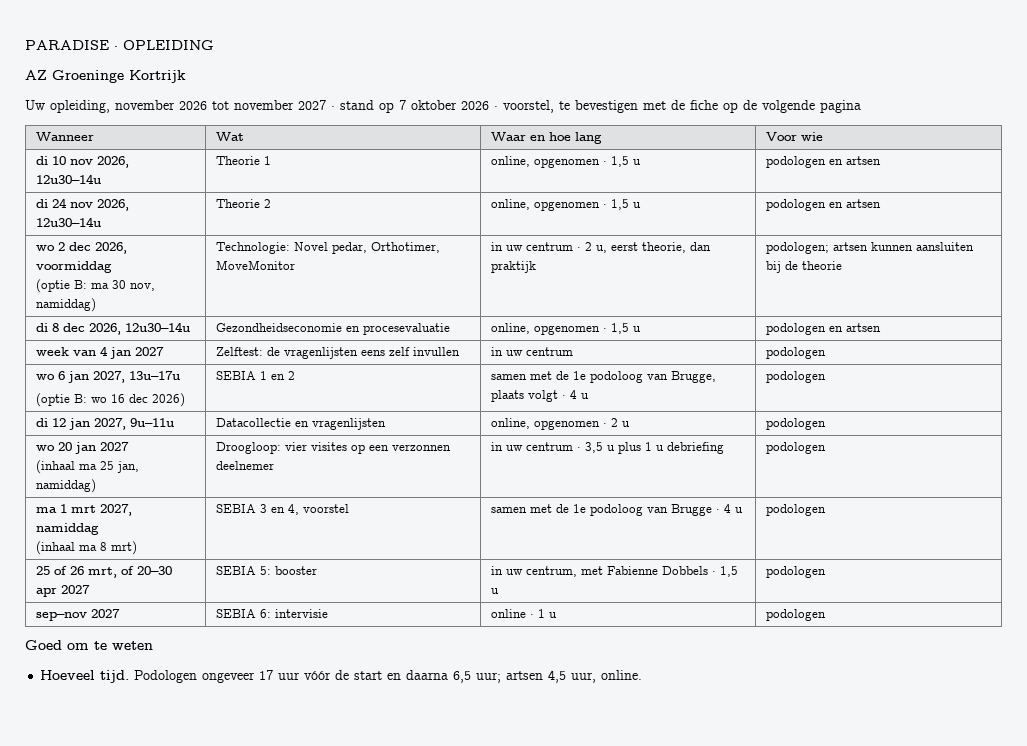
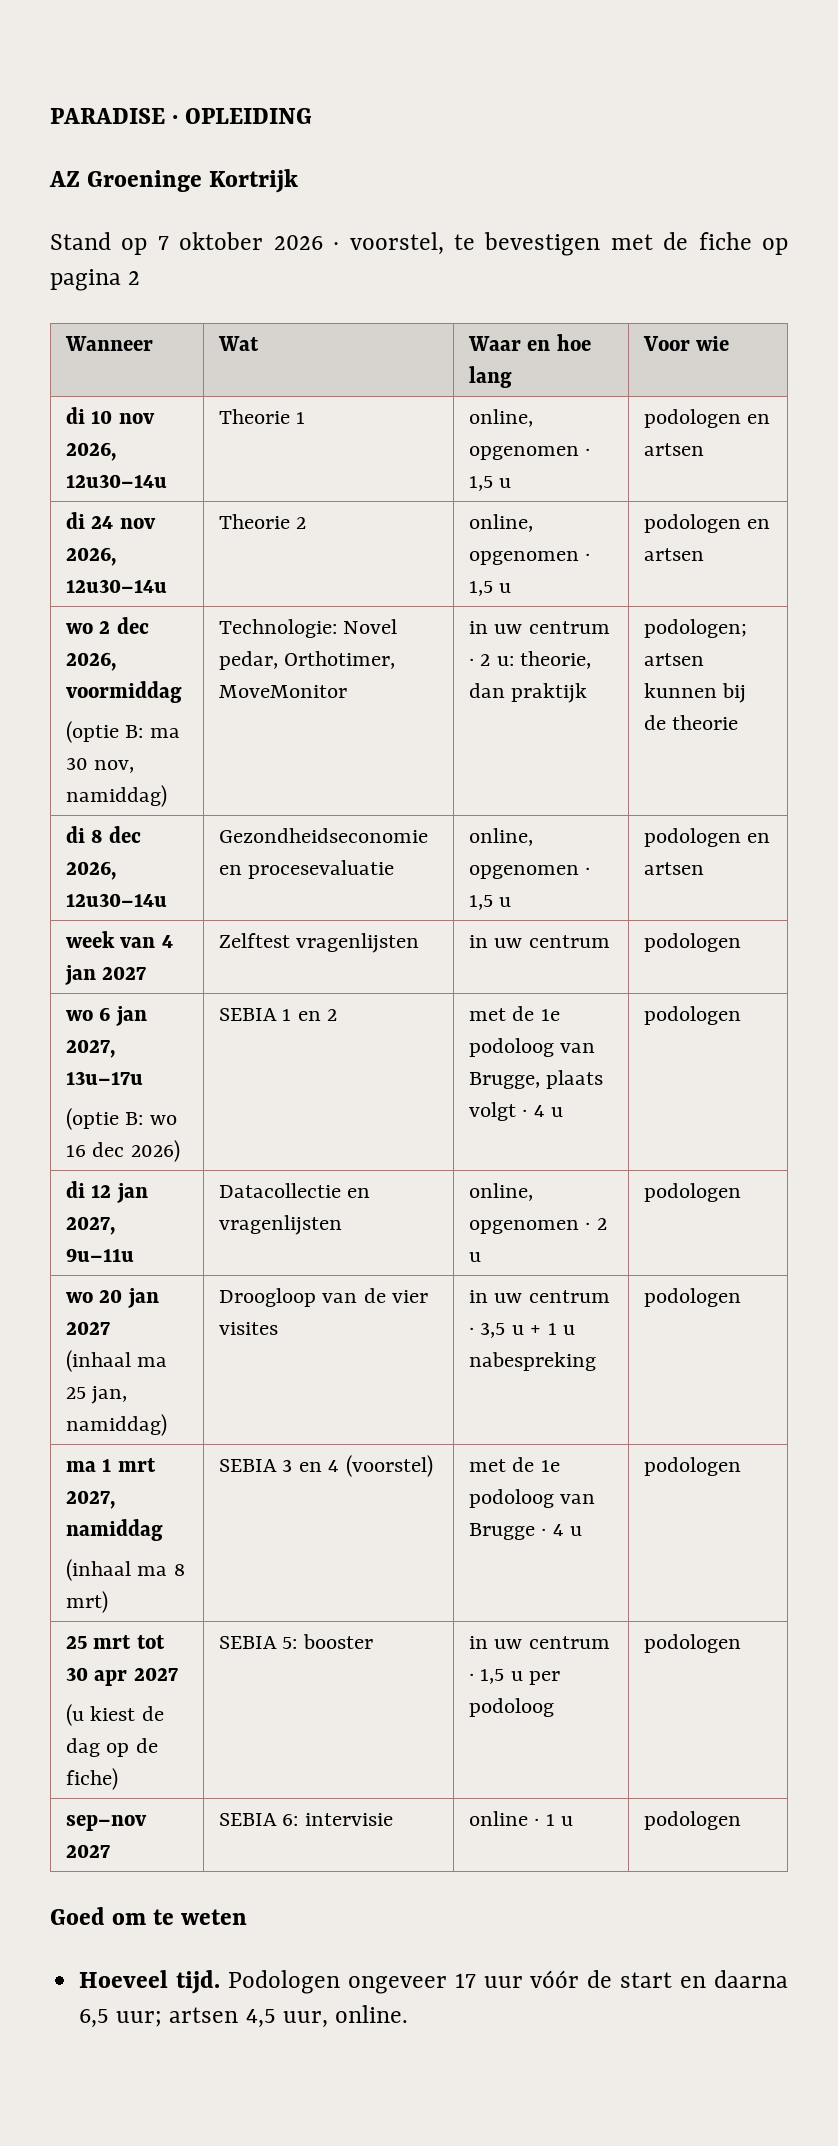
- Uw opleiding, november 2026 tot november 2027 · stand op 7 oktober 2026 · voorstel, te bevestigen met de fiche op de volgende pagina
+ Stand op 7 oktober 2026 · voorstel, te bevestigen met de fiche op pagina 2
  wo 2 dec 2026, voormiddag
- (optie B: ma 30 nov, namiddag) | Technologie: Novel pedar, Orthotimer, MoveMonitor | in uw centrum · 2 u, eerst theorie, dan praktijk | podologen; artsen kunnen aansluiten bij de theorie
+ (optie B: ma 30 nov, namiddag) | Technologie: Novel pedar, Orthotimer, MoveMonitor | in uw centrum · 2 u: theorie, dan praktijk | podologen; artsen kunnen bij de theorie
- week van 4 jan 2027 | Zelftest: de vragenlijsten eens zelf invullen | in uw centrum | podologen
+ week van 4 jan 2027 | Zelftest vragenlijsten | in uw centrum | podologen
  wo 6 jan 2027, 13u–17u
- (optie B: wo 16 dec 2026) | SEBIA 1 en 2 | samen met de 1e podoloog van Brugge, plaats volgt · 4 u | podologen
+ (optie B: wo 16 dec 2026) | SEBIA 1 en 2 | met de 1e podoloog van Brugge, plaats volgt · 4 u | podologen
  wo 20 jan 2027
- (inhaal ma 25 jan, namiddag) | Droogloop: vier visites op een verzonnen deelnemer | in uw centrum · 3,5 u plus 1 u debriefing | podologen
+ (inhaal ma 25 jan, namiddag) | Droogloop van de vier visites | in uw centrum · 3,5 u + 1 u nabespreking | podologen
  ma 1 mrt 2027, namiddag
- (inhaal ma 8 mrt) | SEBIA 3 en 4, voorstel | samen met de 1e podoloog van Brugge · 4 u | podologen
+ (inhaal ma 8 mrt) | SEBIA 3 en 4 (voorstel) | met de 1e podoloog van Brugge · 4 u | podologen
- 25 of 26 mrt, of 20–30 apr 2027 | SEBIA 5: booster | in uw centrum, met Fabienne Dobbels · 1,5 u | podologen
+ 25 mrt tot 30 apr 2027
+ (u kiest de dag op de fiche) | SEBIA 5: booster | in uw centrum · 1,5 u per podoloog | podologen

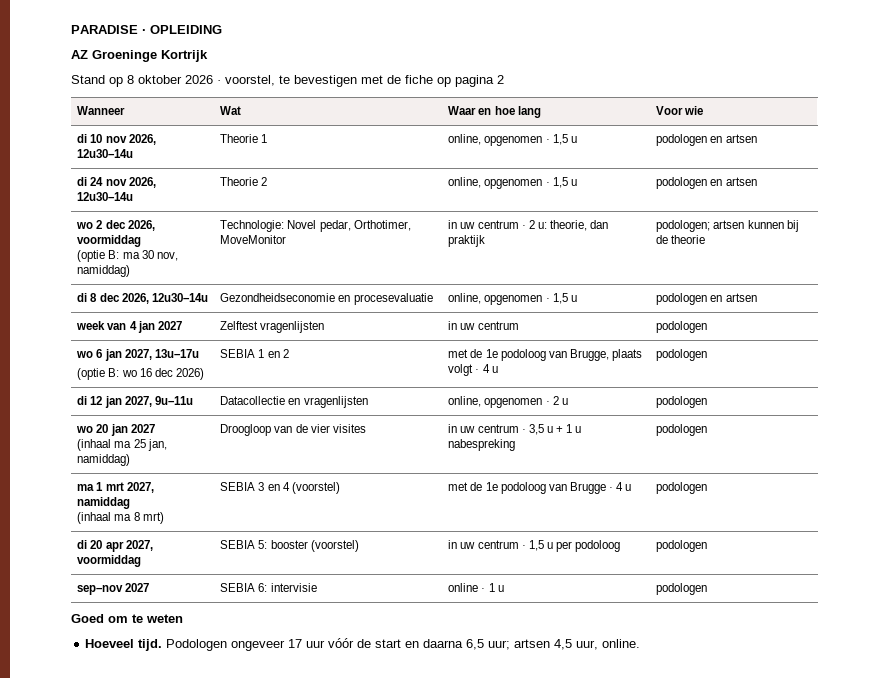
- Stand op 7 oktober 2026 · voorstel, te bevestigen met de fiche op pagina 2
+ Stand op 8 oktober 2026 · voorstel, te bevestigen met de fiche op pagina 2
- 25 mrt tot 30 apr 2027
- (u kiest de dag op de fiche) | SEBIA 5: booster | in uw centrum · 1,5 u per podoloog | podologen
+ di 20 apr 2027, voormiddag | SEBIA 5: booster (voorstel) | in uw centrum · 1,5 u per podoloog | podologen

